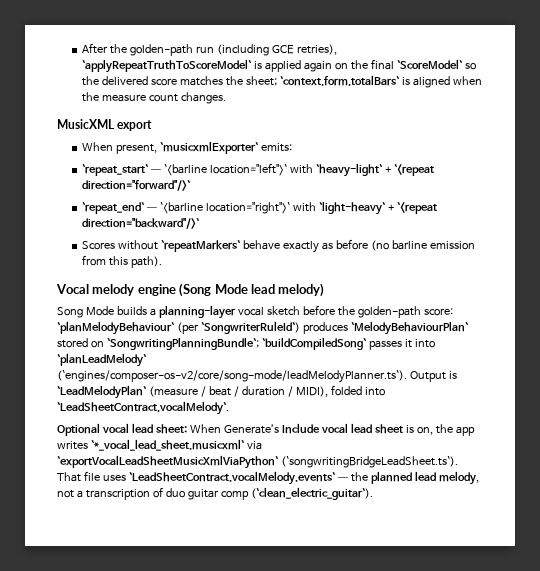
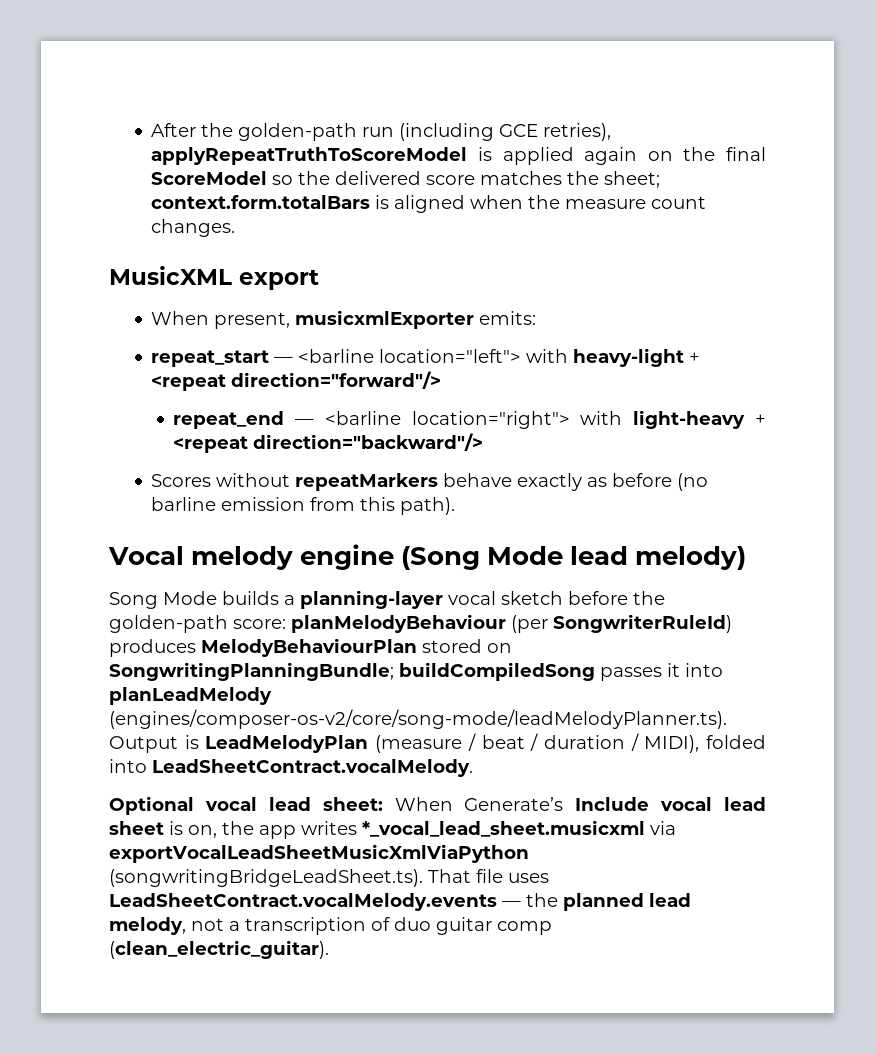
- After the golden-path run (including GCE retries), `applyRepeatTruthToScoreModel` is applied again on the final `ScoreModel` so the delivered score matches the sheet; `context.form.totalBars` is aligned when the measure count changes.
+ After the golden-path run (including GCE retries), applyRepeatTruthToScoreModel is applied again on the final ScoreModel so the delivered score matches the sheet; context.form.totalBars is aligned when the measure count changes.
- When present, `musicxmlExporter` emits:
+ When present, musicxmlExporter emits:
- `repeat_start` — `<barline location="left">` with `heavy-light` + `<repeat direction="forward"/>`
- `repeat_end` — `<barline location="right">` with `light-heavy` + `<repeat direction="backward"/>`
+ repeat_start — <barline location="left"> with heavy-light + <repeat direction="forward"/>
+ repeat_end — <barline location="right"> with light-heavy + <repeat direction="backward"/>
- Scores without `repeatMarkers` behave exactly as before (no barline emission from this path).
+ Scores without repeatMarkers behave exactly as before (no barline emission from this path).
- Song Mode builds a planning-layer vocal sketch before the golden-path score: `planMelodyBehaviour` (per `SongwriterRuleId`) produces `MelodyBehaviourPlan` stored on `SongwritingPlanningBundle`; `buildCompiledSong` passes it into `planLeadMelody` (`engines/composer-os-v2/core/song-mode/leadMelodyPlanner.ts`). Output is `LeadMelodyPlan` (measure / beat / duration / MIDI), folded into `LeadSheetContract.vocalMelody`.
+ Song Mode builds a planning-layer vocal sketch before the golden-path score: planMelodyBehaviour (per SongwriterRuleId) produces MelodyBehaviourPlan stored on SongwritingPlanningBundle; buildCompiledSong passes it into planLeadMelody (engines/composer-os-v2/core/song-mode/leadMelodyPlanner.ts). Output is LeadMelodyPlan (measure / beat / duration / MIDI), folded into LeadSheetContract.vocalMelody.
- Optional vocal lead sheet: When Generate’s Include vocal lead sheet is on, the app writes `*_vocal_lead_sheet.musicxml` via `exportVocalLeadSheetMusicXmlViaPython` (`songwritingBridgeLeadSheet.ts`). That file uses `LeadSheetContract.vocalMelody.events` — the planned lead melody, not a transcription of duo guitar comp (`clean_electric_guitar`).
+ Optional vocal lead sheet: When Generate’s Include vocal lead sheet is on, the app writes *_vocal_lead_sheet.musicxml via exportVocalLeadSheetMusicXmlViaPython (songwritingBridgeLeadSheet.ts). That file uses LeadSheetContract.vocalMelody.events — the planned lead melody, not a transcription of duo guitar comp (clean_electric_guitar).

